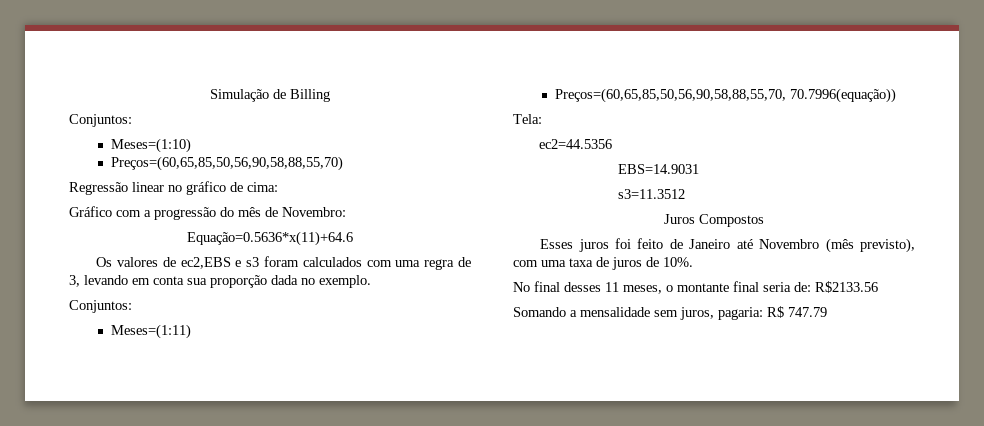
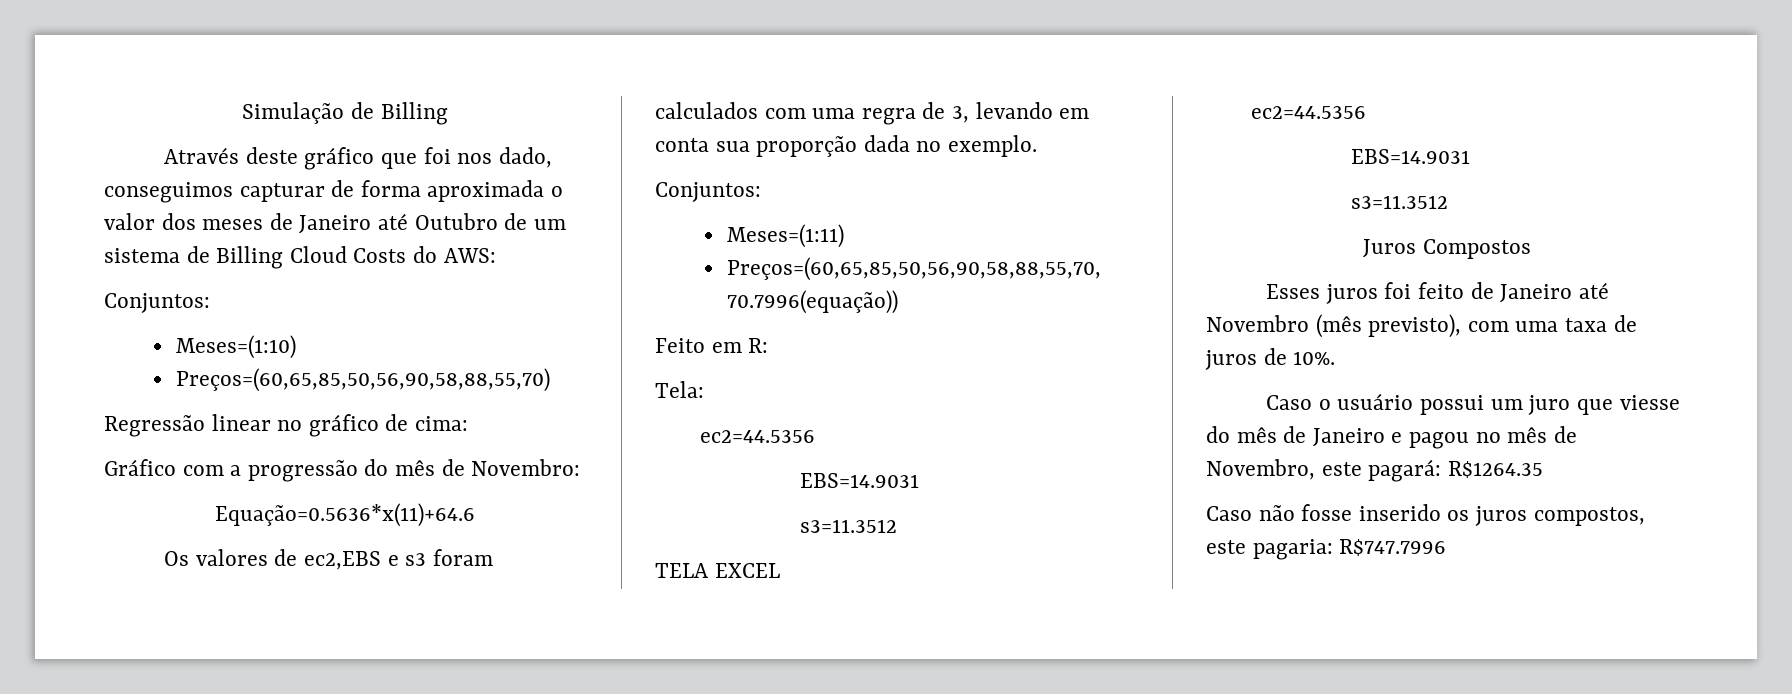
+ Através deste gráfico que foi nos dado, conseguimos capturar de forma aproximada o valor dos meses de Janeiro até Outubro de um sistema de Billing Cloud Costs do AWS:
+ Feito em R:
+ TELA EXCEL
+ ec2=44.5356
+ EBS=14.9031
+ s3=11.3512
- No final desses 11 meses, o montante final seria de: R$2133.56
- Somando a mensalidade sem juros, pagaria: R$ 747.79
+ Caso o usuário possui um juro que viesse do mês de Janeiro e pagou no mês de Novembro, este pagará: R$1264.35
+ Caso não fosse inserido os juros compostos, este pagaria: R$747.7996

